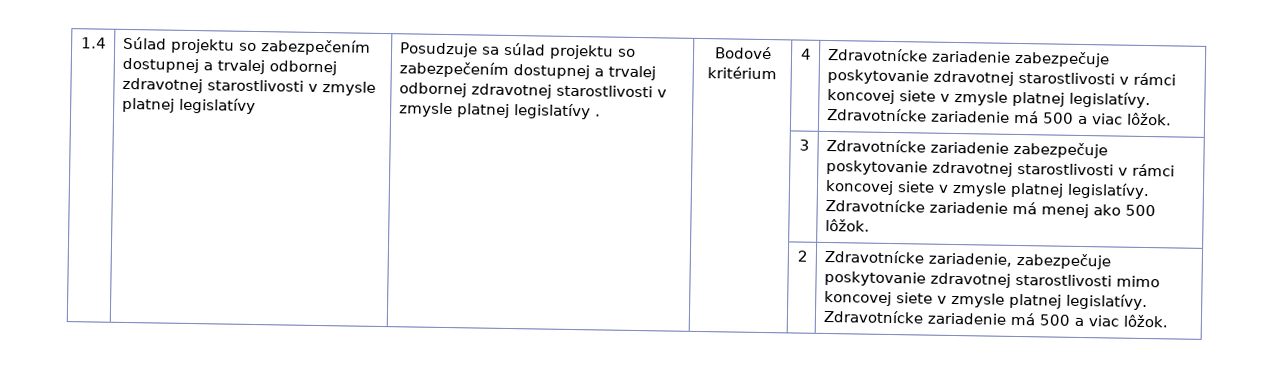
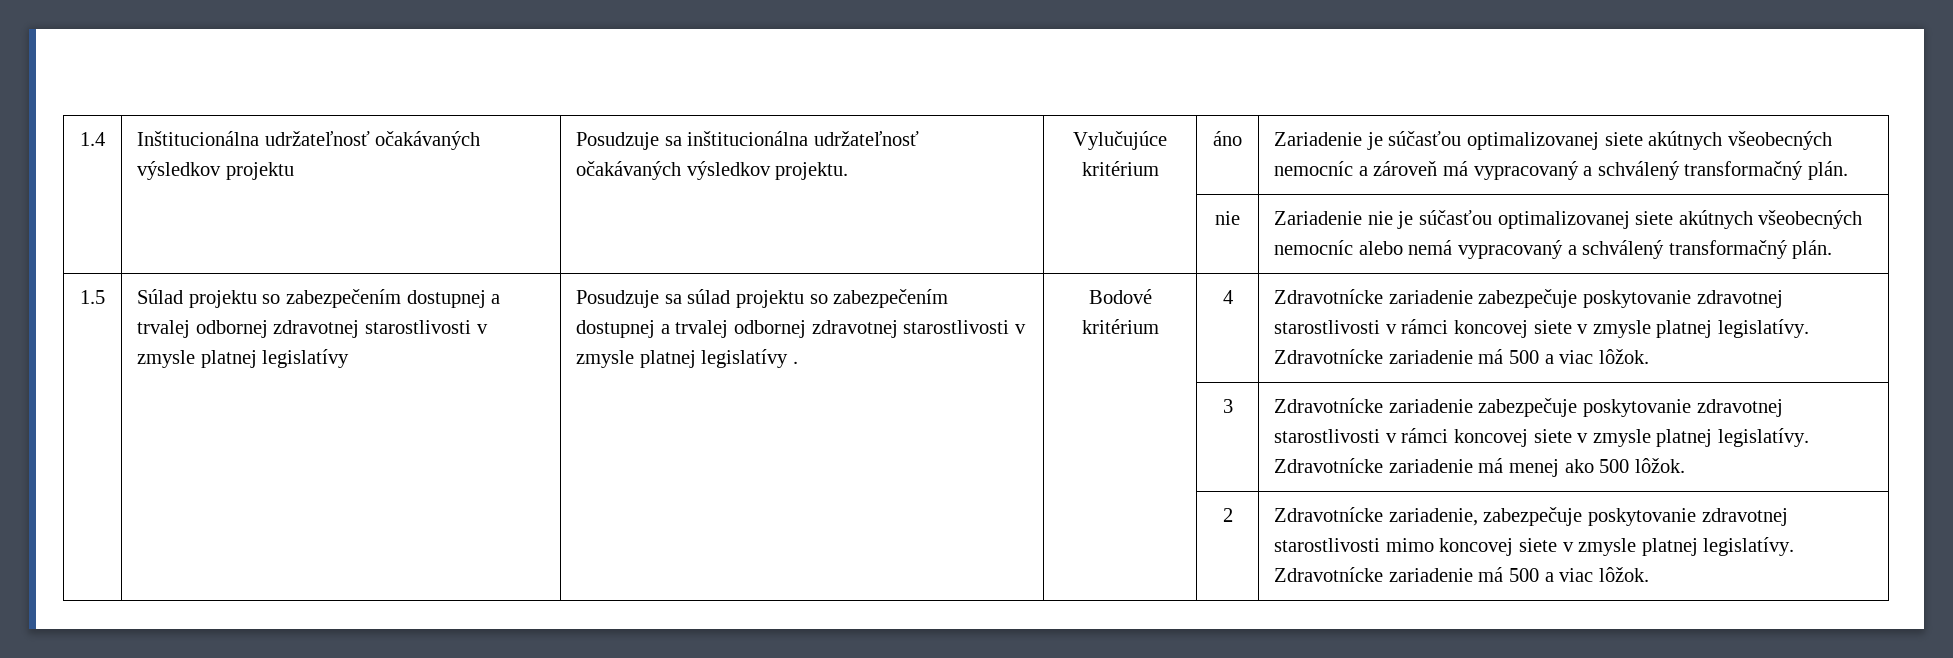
+ Inštitucionálna udržateľnosť očakávaných výsledkov projektu | Posudzuje sa inštitucionálna udržateľnosť očakávaných výsledkov projektu. | Vylučujúce kritérium | áno | Zariadenie je súčasťou optimalizovanej siete akútnych všeobecných nemocníc a zároveň má vypracovaný a schválený transformačný plán.
+ | | | | nie | Zariadenie nie je súčasťou optimalizovanej siete akútnych všeobecných nemocníc alebo nemá vypracovaný a schválený transformačný plán.
+ 1.5

